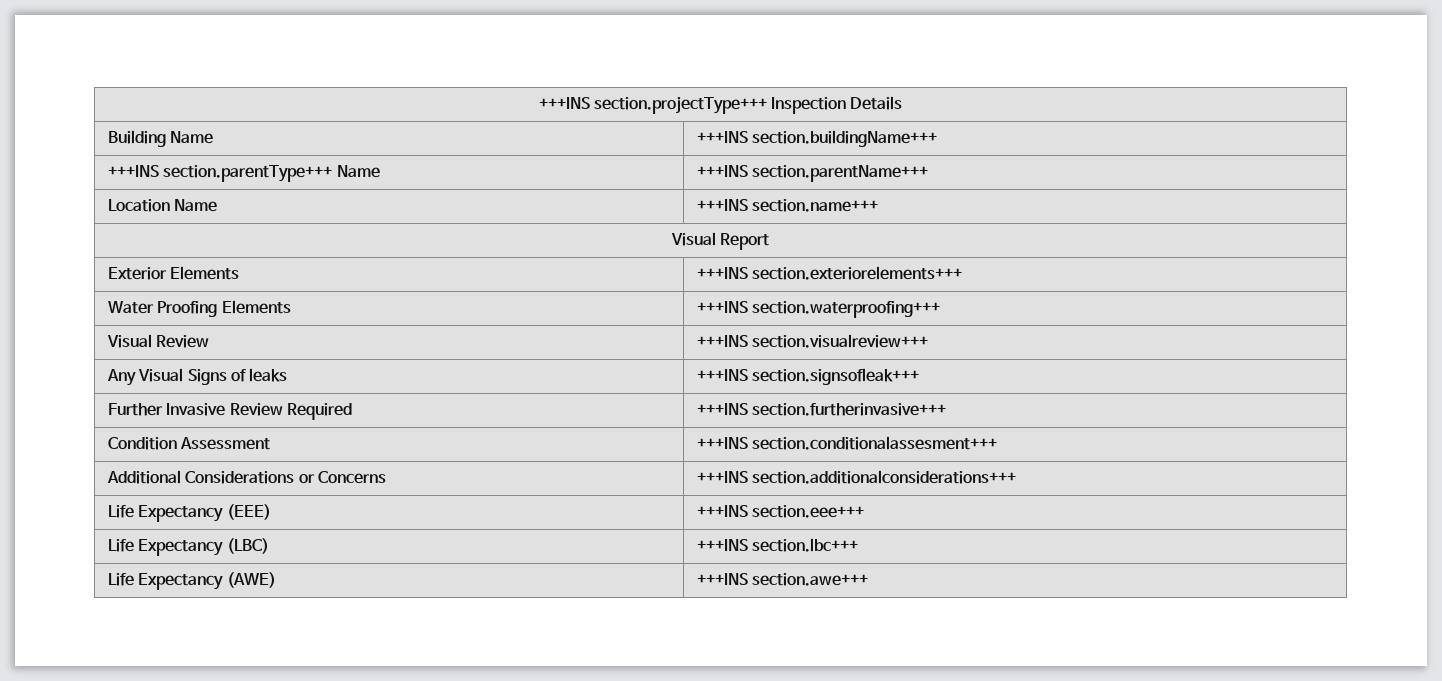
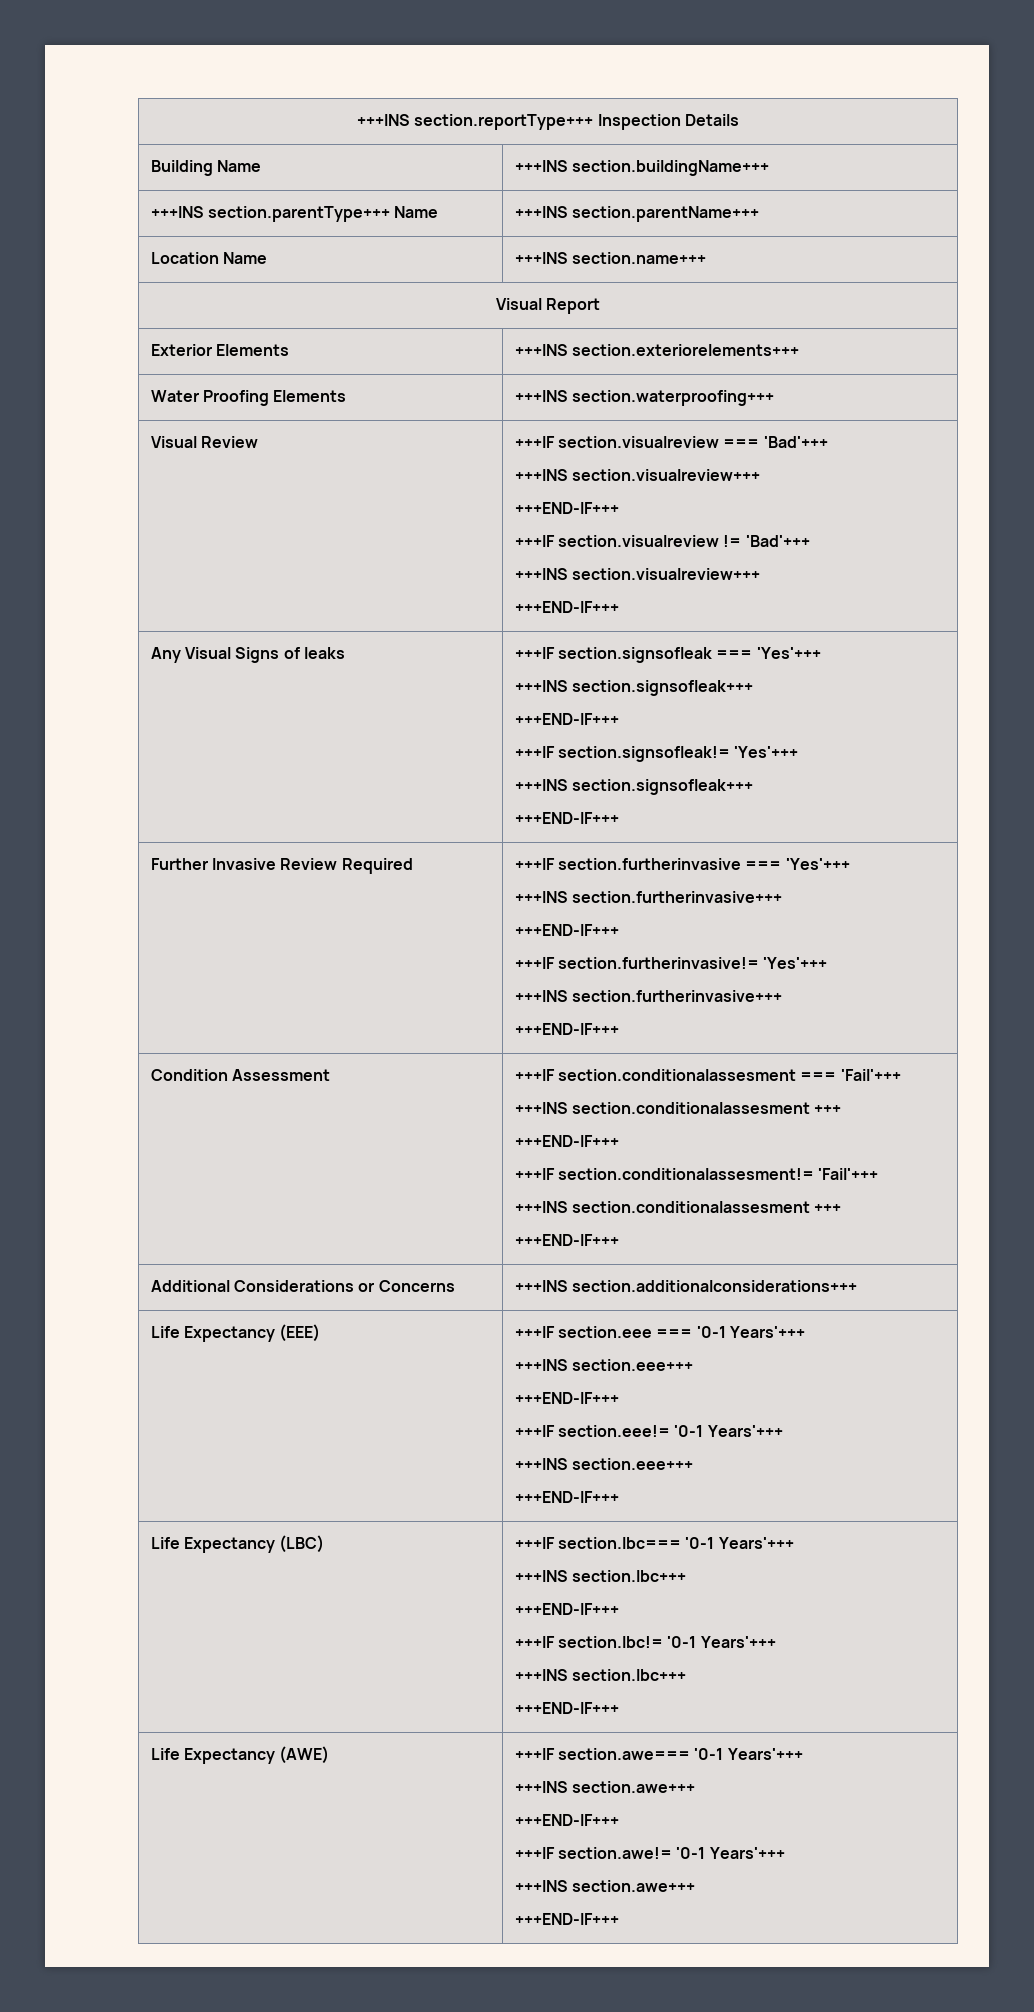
- +++INS section.projectType+++ Inspection Details
+ +++INS section.reportType+++ Inspection Details
- Visual Review | +++INS section.visualreview+++
+ Visual Review | +++IF section.visualreview === 'Bad'+++
+ +++INS section.visualreview+++
+ +++END-IF+++
+ +++IF section.visualreview != 'Bad'+++
+ +++INS section.visualreview+++
+ +++END-IF+++
- Any Visual Signs of leaks | +++INS section.signsofleak+++
- Further Invasive Review Required | +++INS section.furtherinvasive+++
- Condition Assessment | +++INS section.conditionalassesment+++
+ Any Visual Signs of leaks | +++IF section.signsofleak === 'Yes'+++
+ +++INS section.signsofleak+++
+ +++END-IF+++
+ +++IF section.signsofleak!= 'Yes'+++
+ +++INS section.signsofleak+++
+ +++END-IF+++
+ Further Invasive Review Required | +++IF section.furtherinvasive === 'Yes'+++
+ +++INS section.furtherinvasive+++
+ +++END-IF+++
+ +++IF section.furtherinvasive!= 'Yes'+++
+ +++INS section.furtherinvasive+++
+ +++END-IF+++
+ Condition Assessment | +++IF section.conditionalassesment === 'Fail'+++
+ +++INS section.conditionalassesment +++
+ +++END-IF+++
+ +++IF section.conditionalassesment!= 'Fail'+++
+ +++INS section.conditionalassesment +++
+ +++END-IF+++
- Life Expectancy (EEE) | +++INS section.eee+++
- Life Expectancy (LBC) | +++INS section.lbc+++
- Life Expectancy (AWE) | +++INS section.awe+++
+ Life Expectancy (EEE) | +++IF section.eee === '0-1 Years'+++
+ +++INS section.eee+++
+ +++END-IF+++
+ +++IF section.eee!= '0-1 Years'+++
+ +++INS section.eee+++
+ +++END-IF+++
+ Life Expectancy (LBC) | +++IF section.lbc=== '0-1 Years'+++
+ +++INS section.lbc+++
+ +++END-IF+++
+ +++IF section.lbc!= '0-1 Years'+++
+ +++INS section.lbc+++
+ +++END-IF+++
+ Life Expectancy (AWE) | +++IF section.awe=== '0-1 Years'+++
+ +++INS section.awe+++
+ +++END-IF+++
+ +++IF section.awe!= '0-1 Years'+++
+ +++INS section.awe+++
+ +++END-IF+++

